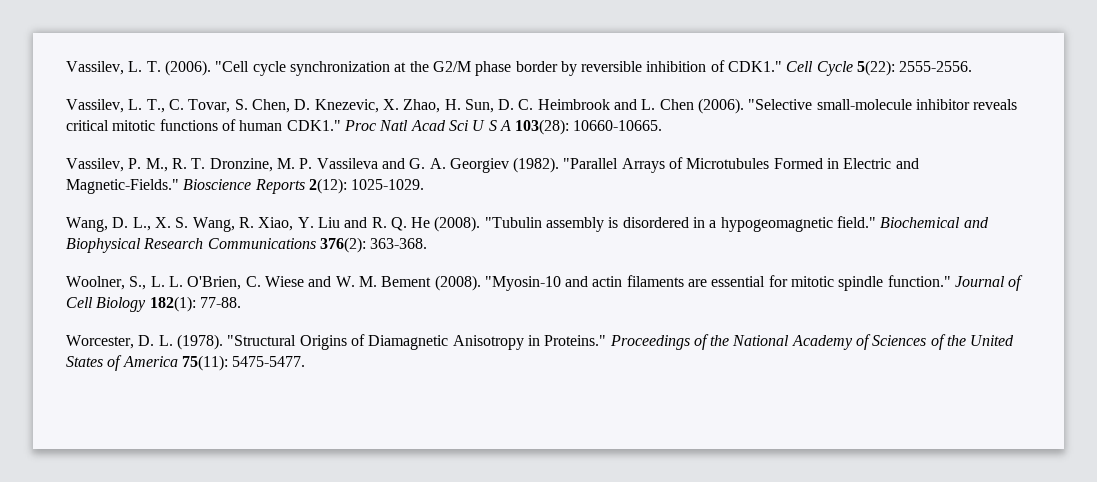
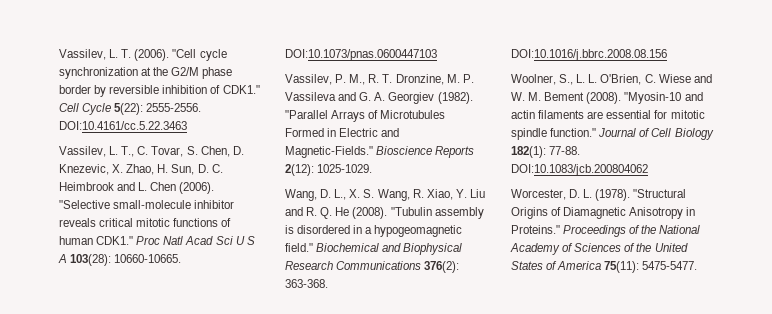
+ DOI:10.4161/cc.5.22.3463
+ DOI:10.1073/pnas.0600447103
+ DOI:10.1016/j.bbrc.2008.08.156
+ DOI:10.1083/jcb.200804062

